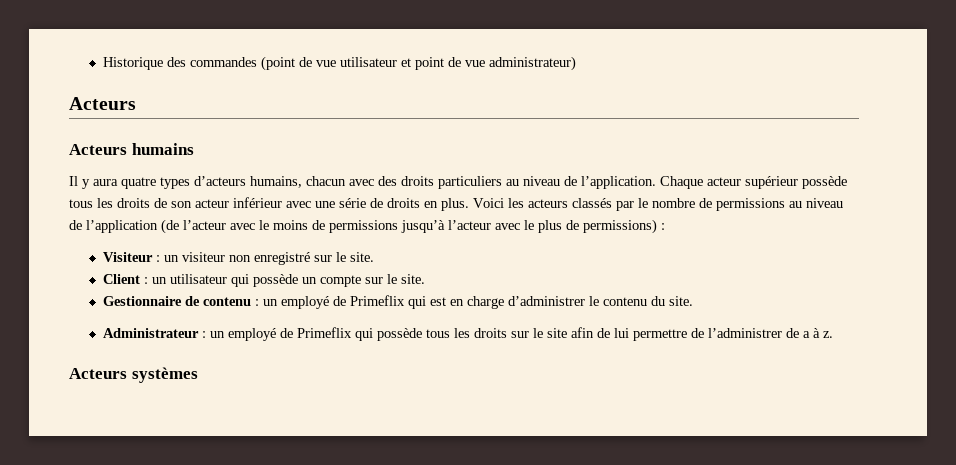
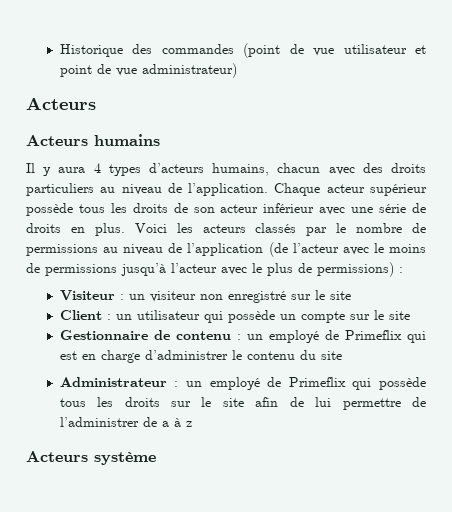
- Il y aura quatre types d’acteurs humains, chacun avec des droits particuliers au niveau de l’application.
+ Il y aura 4 types d’acteurs humains, chacun avec des droits particuliers au niveau de l’application.
- Visiteur : un visiteur non enregistré sur le site.
+ Visiteur : un visiteur non enregistré sur le site
- Client : un utilisateur qui possède un compte sur le site.
+ Client : un utilisateur qui possède un compte sur le site
- Gestionnaire de contenu : un employé de Primeflix qui est en charge d’administrer le contenu du site.
+ Gestionnaire de contenu : un employé de Primeflix qui est en charge d’administrer le contenu du site
- Administrateur : un employé de Primeflix qui possède tous les droits sur le site afin de lui permettre de l’administrer de a à z.
- Acteurs systèmes
+ Administrateur : un employé de Primeflix qui possède tous les droits sur le site afin de lui permettre de l’administrer de a à z
+ Acteurs système

